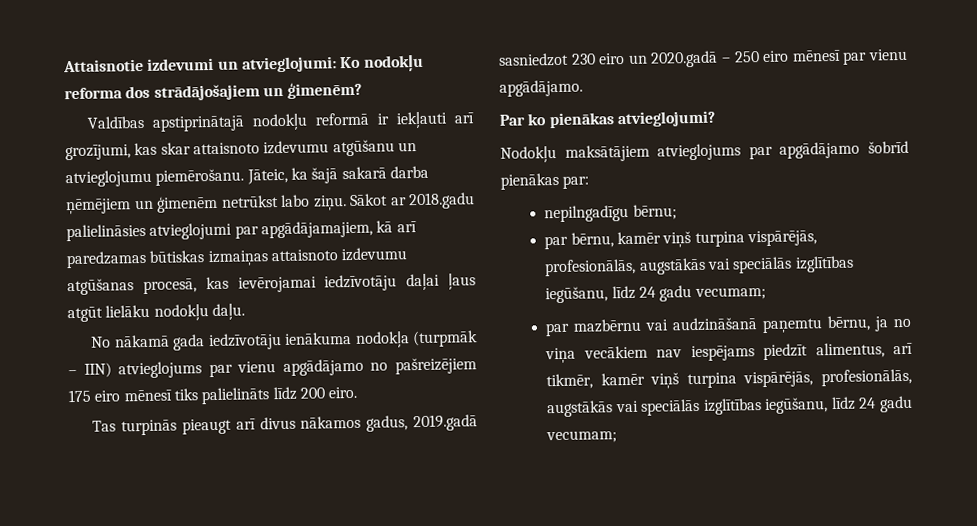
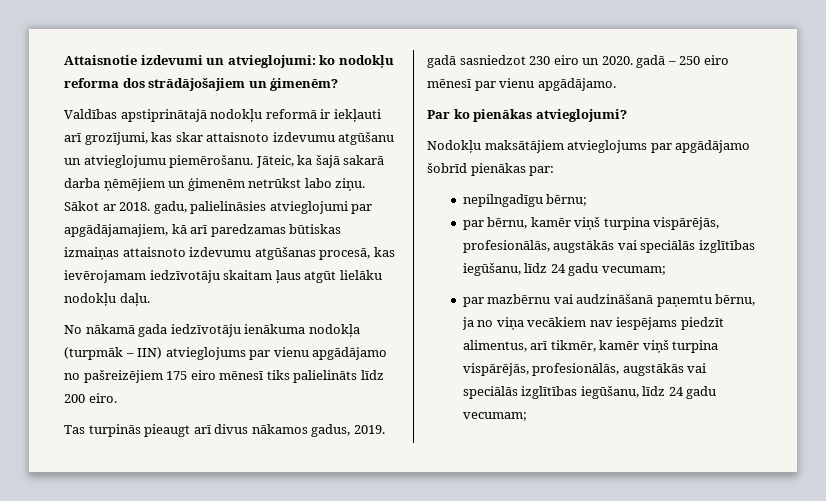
- Attaisnotie izdevumi un atvieglojumi: Ko nodokļu reforma dos strādājošajiem un ģimenēm?
+ Attaisnotie izdevumi un atvieglojumi: ko nodokļu reforma dos strādājošajiem un ģimenēm?
- Sākot ar 2018.gadu palielināsies atvieglojumi par apgādājamajiem, kā arī paredzamas būtiskas izmaiņas attaisnoto izdevumu atgūšanas procesā, kas ievērojamai iedzīvotāju daļai ļaus atgūt lielāku nodokļu daļu.
+ Sākot ar 2018. gadu, palielināsies atvieglojumi par apgādājamajiem, kā arī paredzamas būtiskas izmaiņas attaisnoto izdevumu atgūšanas procesā, kas ievērojamam iedzīvotāju skaitam ļaus atgūt lielāku nodokļu daļu.
- Tas turpinās pieaugt arī divus nākamos gadus, 2019.gadā sasniedzot 230 eiro un 2020.gadā – 250 eiro mēnesī par vienu apgādājamo.
+ Tas turpinās pieaugt arī divus nākamos gadus, 2019. gadā sasniedzot 230 eiro un 2020. gadā – 250 eiro mēnesī par vienu apgādājamo.

